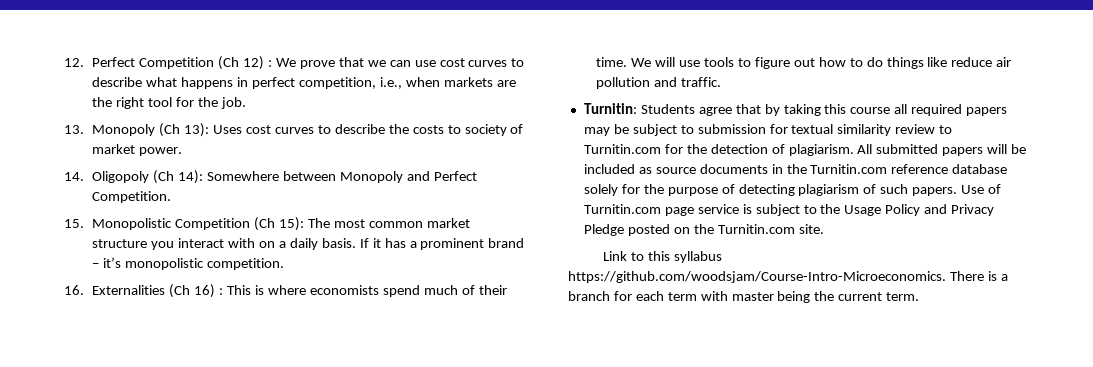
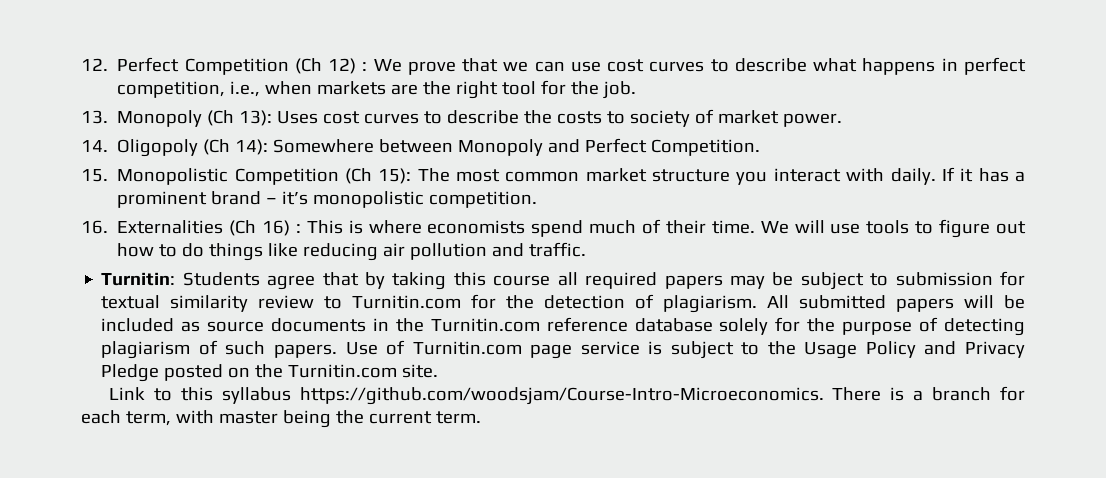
- 15. Monopolistic Competition (Ch 15): The most common market structure you interact with on a daily basis.
+ 15. Monopolistic Competition (Ch 15): The most common market structure you interact with daily.
- We will use tools to figure out how to do things like reduce air pollution and traffic.
+ We will use tools to figure out how to do things like reducing air pollution and traffic.
- Link to this syllabus https://github.com/woodsjam/Course-Intro-Microeconomics. There is a branch for each term with master being the current term.
+ Link to this syllabus https://github.com/woodsjam/Course-Intro-Microeconomics. There is a branch for each term, with master being the current term.

